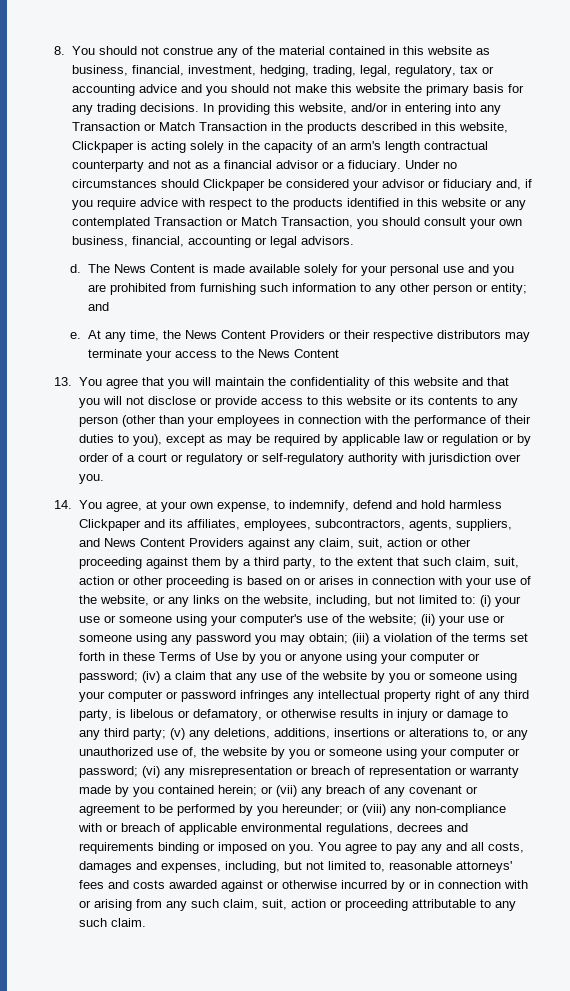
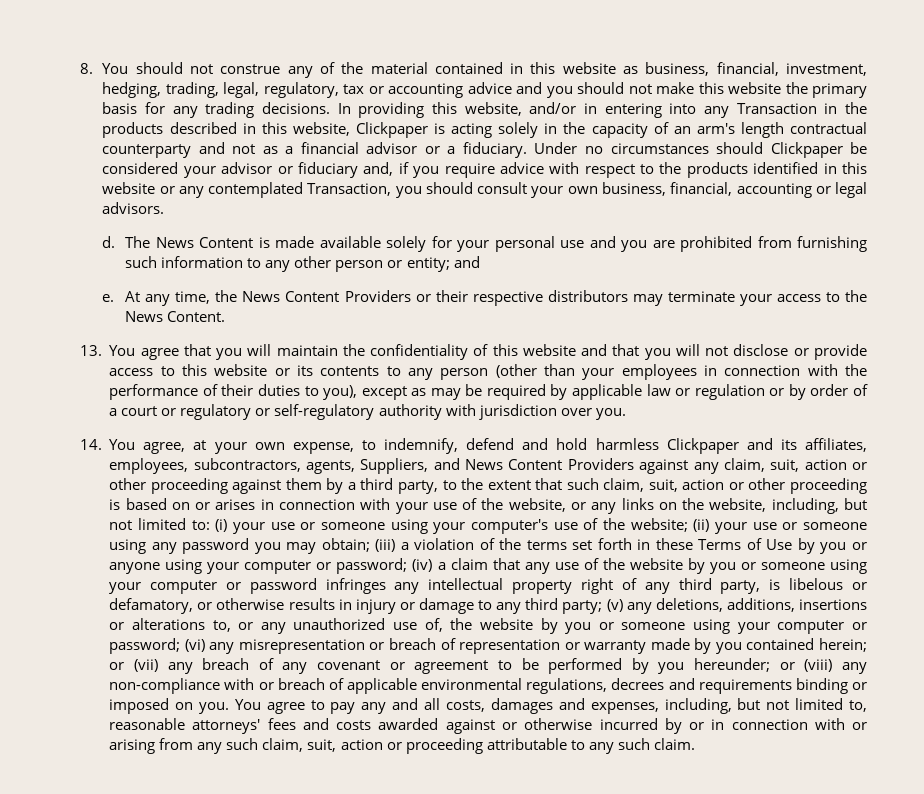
- In providing this website, and/or in entering into any Transaction or Match Transaction in the products described in this website, Clickpaper is acting solely in the capacity of an arm's length contractual counterparty and not as a financial advisor or a fiduciary.
+ In providing this website, and/or in entering into any Transaction in the products described in this website, Clickpaper is acting solely in the capacity of an arm's length contractual counterparty and not as a financial advisor or a fiduciary.
- Under no circumstances should Clickpaper be considered your advisor or fiduciary and, if you require advice with respect to the products identified in this website or any contemplated Transaction or Match Transaction, you should consult your own business, financial, accounting or legal advisors.
+ Under no circumstances should Clickpaper be considered your advisor or fiduciary and, if you require advice with respect to the products identified in this website or any contemplated Transaction, you should consult your own business, financial, accounting or legal advisors.
- At any time, the News Content Providers or their respective distributors may terminate your access to the News Content
+ At any time, the News Content Providers or their respective distributors may terminate your access to the News Content.
- 14. You agree, at your own expense, to indemnify, defend and hold harmless Clickpaper and its affiliates, employees, subcontractors, agents, suppliers, and News Content Providers against any claim, suit, action or other proceeding against them by a third party, to the extent that such claim, suit, action or other proceeding is based on or arises in connection with your use of the website, or any links on the website, including, but not limited to:
+ 14. You agree, at your own expense, to indemnify, defend and hold harmless Clickpaper and its affiliates, employees, subcontractors, agents, Suppliers, and News Content Providers against any claim, suit, action or other proceeding against them by a third party, to the extent that such claim, suit, action or other proceeding is based on or arises in connection with your use of the website, or any links on the website, including, but not limited to:

